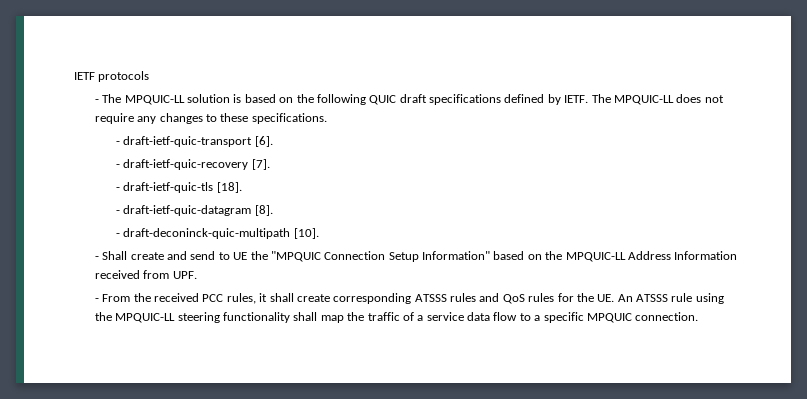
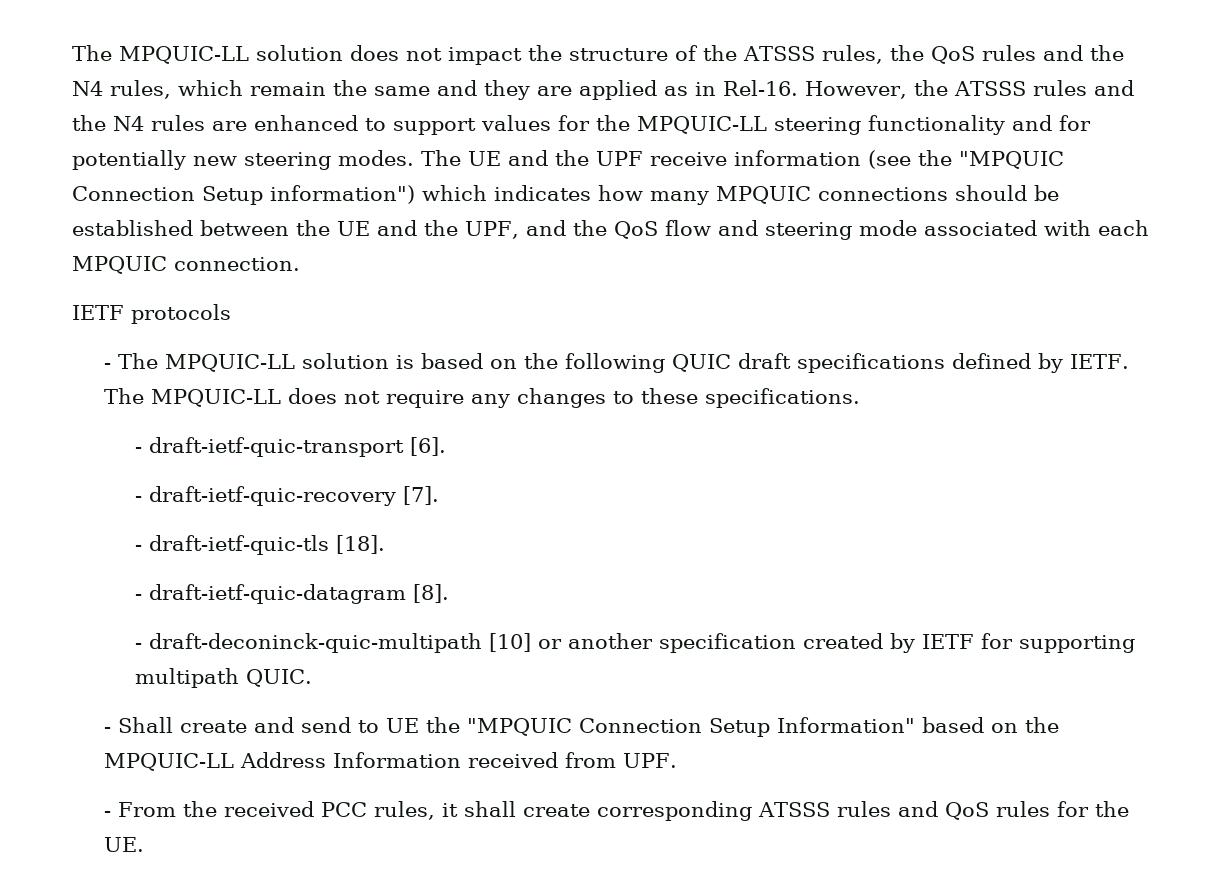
+ The MPQUIC-LL solution does not impact the structure of the ATSSS rules, the QoS rules and the N4 rules, which remain the same and they are applied as in Rel-16. However, the ATSSS rules and the N4 rules are enhanced to support values for the MPQUIC-LL steering functionality and for potentially new steering modes. The UE and the UPF receive information (see the "MPQUIC Connection Setup information") which indicates how many MPQUIC connections should be established between the UE and the UPF, and the QoS flow and steering mode associated with each MPQUIC connection.
- - draft-deconinck-quic-multipath [10].
+ - draft-deconinck-quic-multipath [10] or another specification created by IETF for supporting multipath QUIC.
- - From the received PCC rules, it shall create corresponding ATSSS rules and QoS rules for the UE. An ATSSS rule using the MPQUIC-LL steering functionality shall map the traffic of a service data flow to a specific MPQUIC connection.
+ - From the received PCC rules, it shall create corresponding ATSSS rules and QoS rules for the UE.

